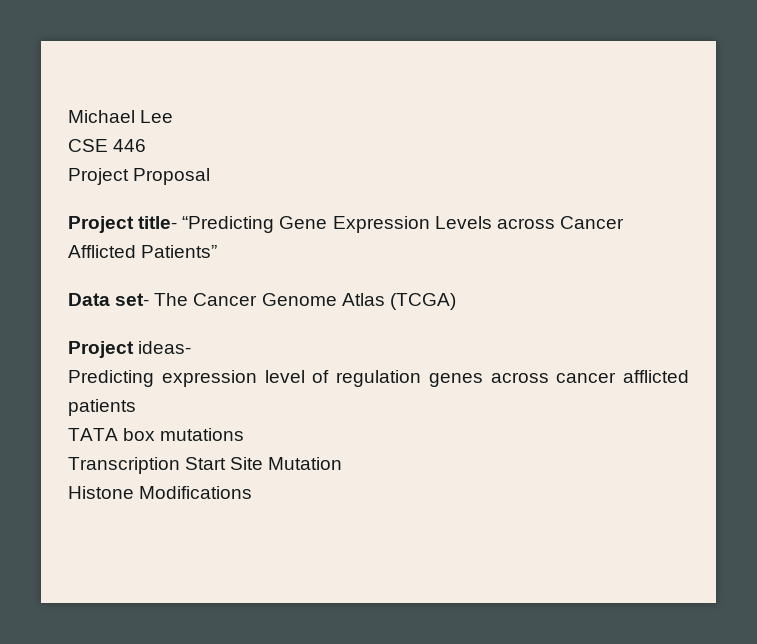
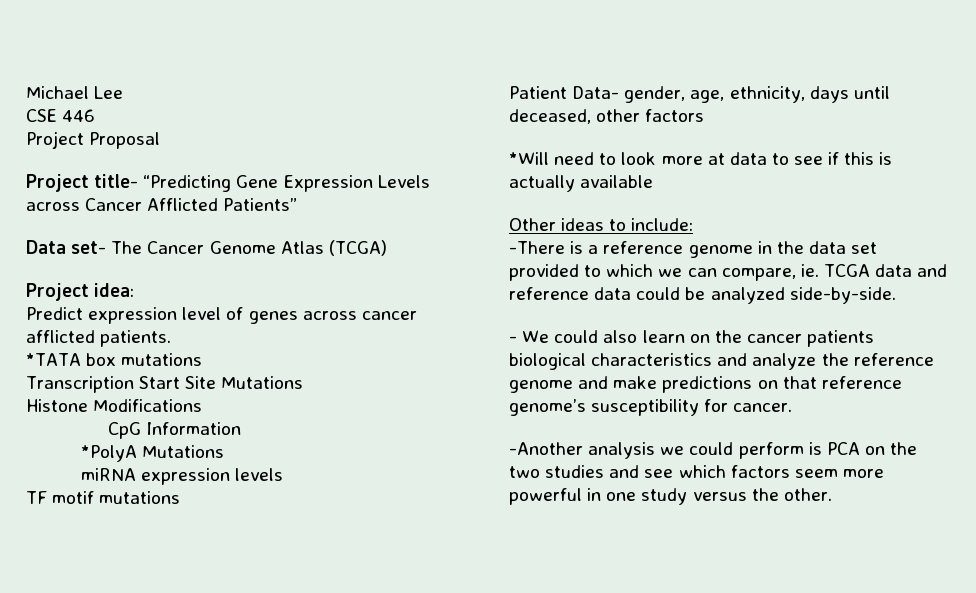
- Project ideas-
- Predicting expression level of regulation genes across cancer afflicted patients
- TATA box mutations
+ Project idea:
+ Predict expression level of genes across cancer afflicted patients.
+ *TATA box mutations
- Transcription Start Site Mutation
+ Transcription Start Site Mutations
+ CpG Information
+ *PolyA Mutations
+ miRNA expression levels
+ TF motif mutations
+ Patient Data- gender, age, ethnicity, days until deceased, other factors
+ *Will need to look more at data to see if this is actually available
+ Other ideas to include:
+ -There is a reference genome in the data set provided to which we can compare, ie. TCGA data and reference data could be analyzed side-by-side.
+ - We could also learn on the cancer patients biological characteristics and analyze the reference genome and make predictions on that reference genome’s susceptibility for cancer.
+ -Another analysis we could perform is PCA on the two studies and see which factors seem more powerful in one study versus the other.

